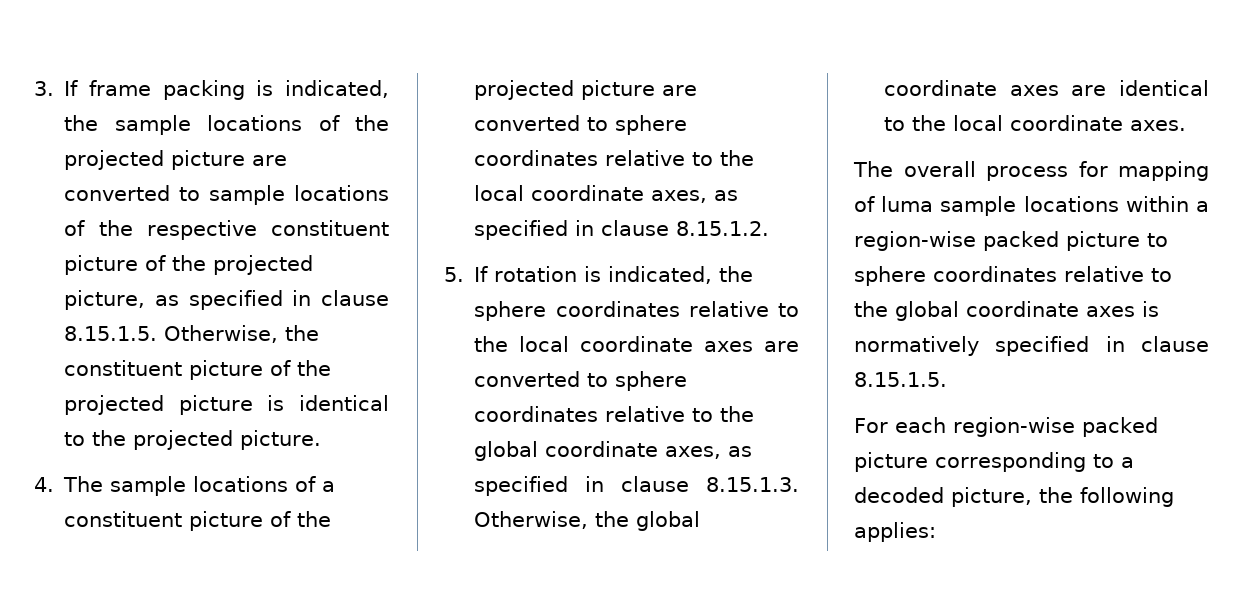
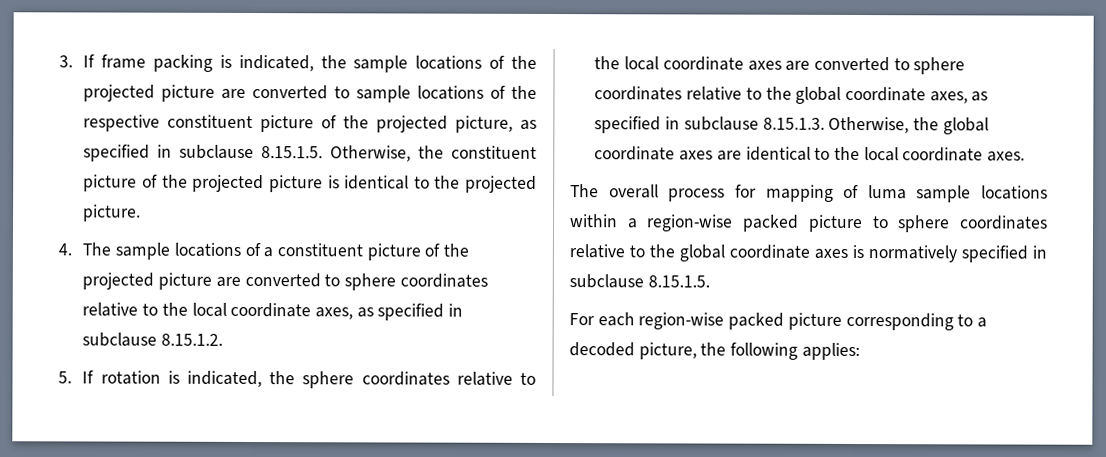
- 3. If frame packing is indicated, the sample locations of the projected picture are converted to sample locations of the respective constituent picture of the projected picture, as specified in clause 8.15.1.5. Otherwise, the constituent picture of the projected picture is identical to the projected picture.
+ 3. If frame packing is indicated, the sample locations of the projected picture are converted to sample locations of the respective constituent picture of the projected picture, as specified in subclause 8.15.1.5. Otherwise, the constituent picture of the projected picture is identical to the projected picture.
- 4. The sample locations of a constituent picture of the projected picture are converted to sphere coordinates relative to the local coordinate axes, as specified in clause 8.15.1.2.
+ 4. The sample locations of a constituent picture of the projected picture are converted to sphere coordinates relative to the local coordinate axes, as specified in subclause 8.15.1.2.
- 5. If rotation is indicated, the sphere coordinates relative to the local coordinate axes are converted to sphere coordinates relative to the global coordinate axes, as specified in clause 8.15.1.3. Otherwise, the global coordinate axes are identical to the local coordinate axes.
+ 5. If rotation is indicated, the sphere coordinates relative to the local coordinate axes are converted to sphere coordinates relative to the global coordinate axes, as specified in subclause 8.15.1.3. Otherwise, the global coordinate axes are identical to the local coordinate axes.
- The overall process for mapping of luma sample locations within a region-wise packed picture to sphere coordinates relative to the global coordinate axes is normatively specified in clause 8.15.1.5.
+ The overall process for mapping of luma sample locations within a region-wise packed picture to sphere coordinates relative to the global coordinate axes is normatively specified in subclause 8.15.1.5.

